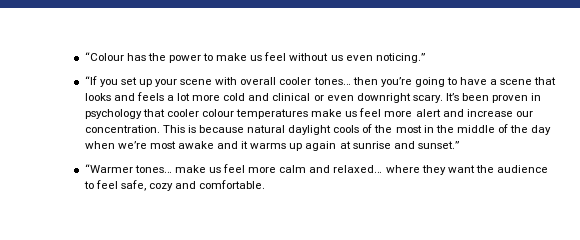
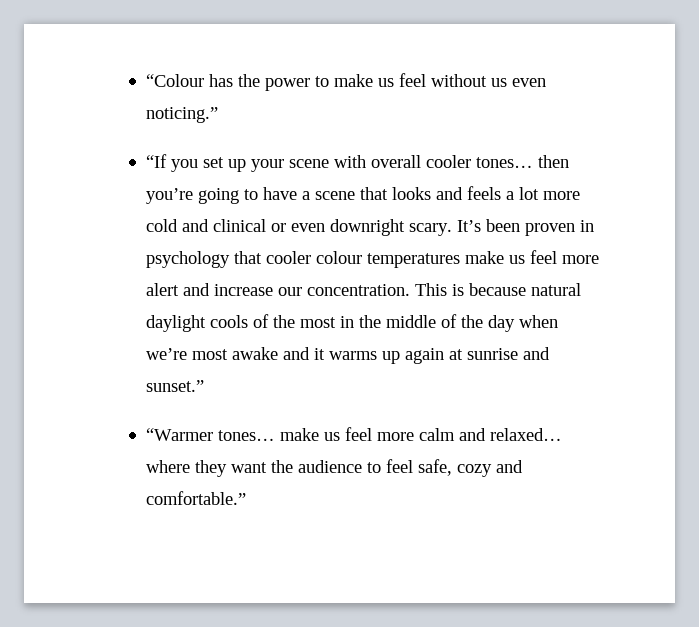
- “Warmer tones… make us feel more calm and relaxed… where they want the audience to feel safe, cozy and comfortable.
+ “Warmer tones… make us feel more calm and relaxed… where they want the audience to feel safe, cozy and comfortable.”

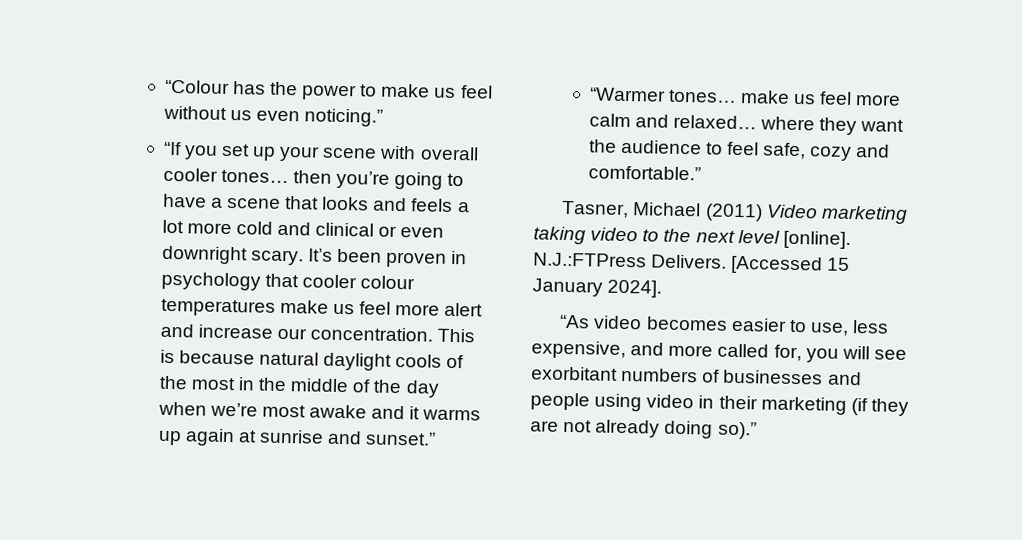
+ Tasner, Michael (2011) Video marketing taking video to the next level [online]. N.J.:FTPress Delivers. [Accessed 15 January 2024].
+ “As video becomes easier to use, less expensive, and more called for, you will see exorbitant numbers of businesses and people using video in their marketing (if they are not already doing so).”

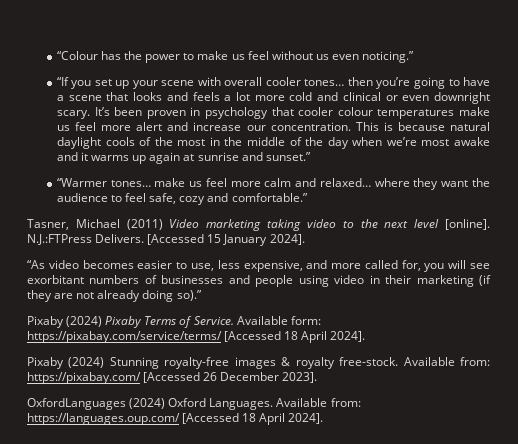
+ Pixaby (2024) Pixaby Terms of Service. Available form: https://pixabay.com/service/terms/ [Accessed 18 April 2024].
+ Pixaby (2024) Stunning royalty-free images & royalty free-stock. Available from: https://pixabay.com/ [Accessed 26 December 2023].
+ OxfordLanguages (2024) Oxford Languages. Available from: https://languages.oup.com/ [Accessed 18 April 2024].

